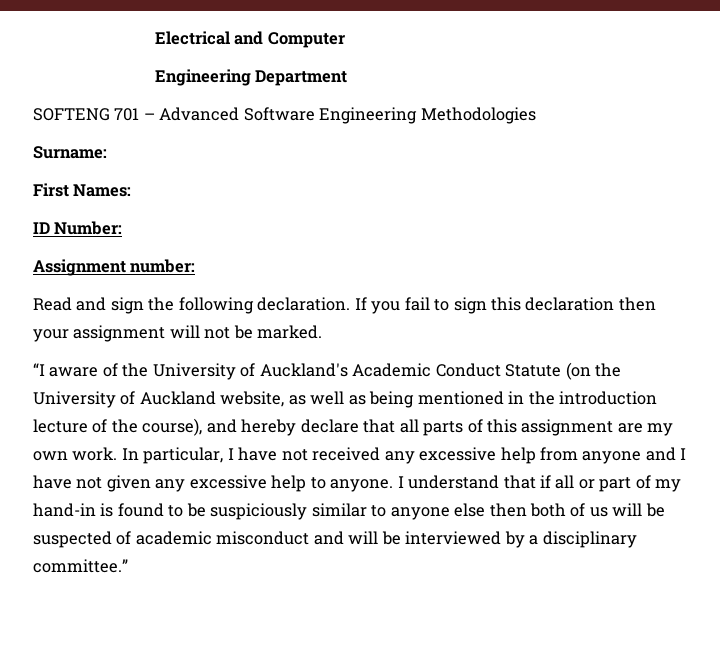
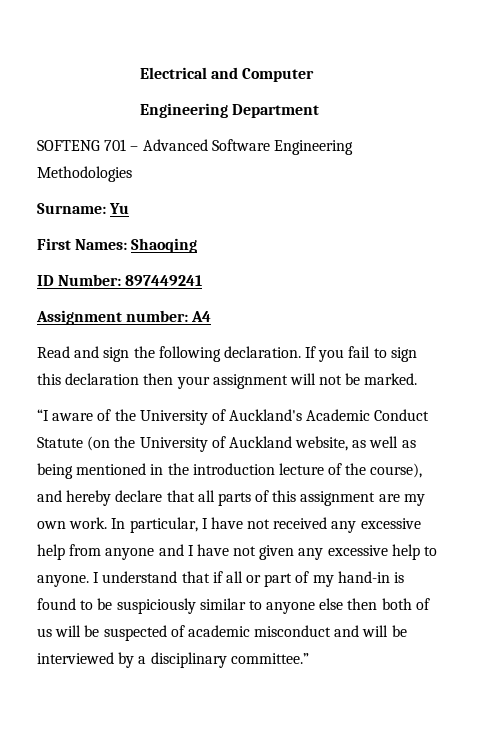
- Surname:
+ Surname: Yu
- First Names:
+ First Names: Shaoqing
- ID Number:
+ ID Number: 897449241
- Assignment number:
+ Assignment number: A4

